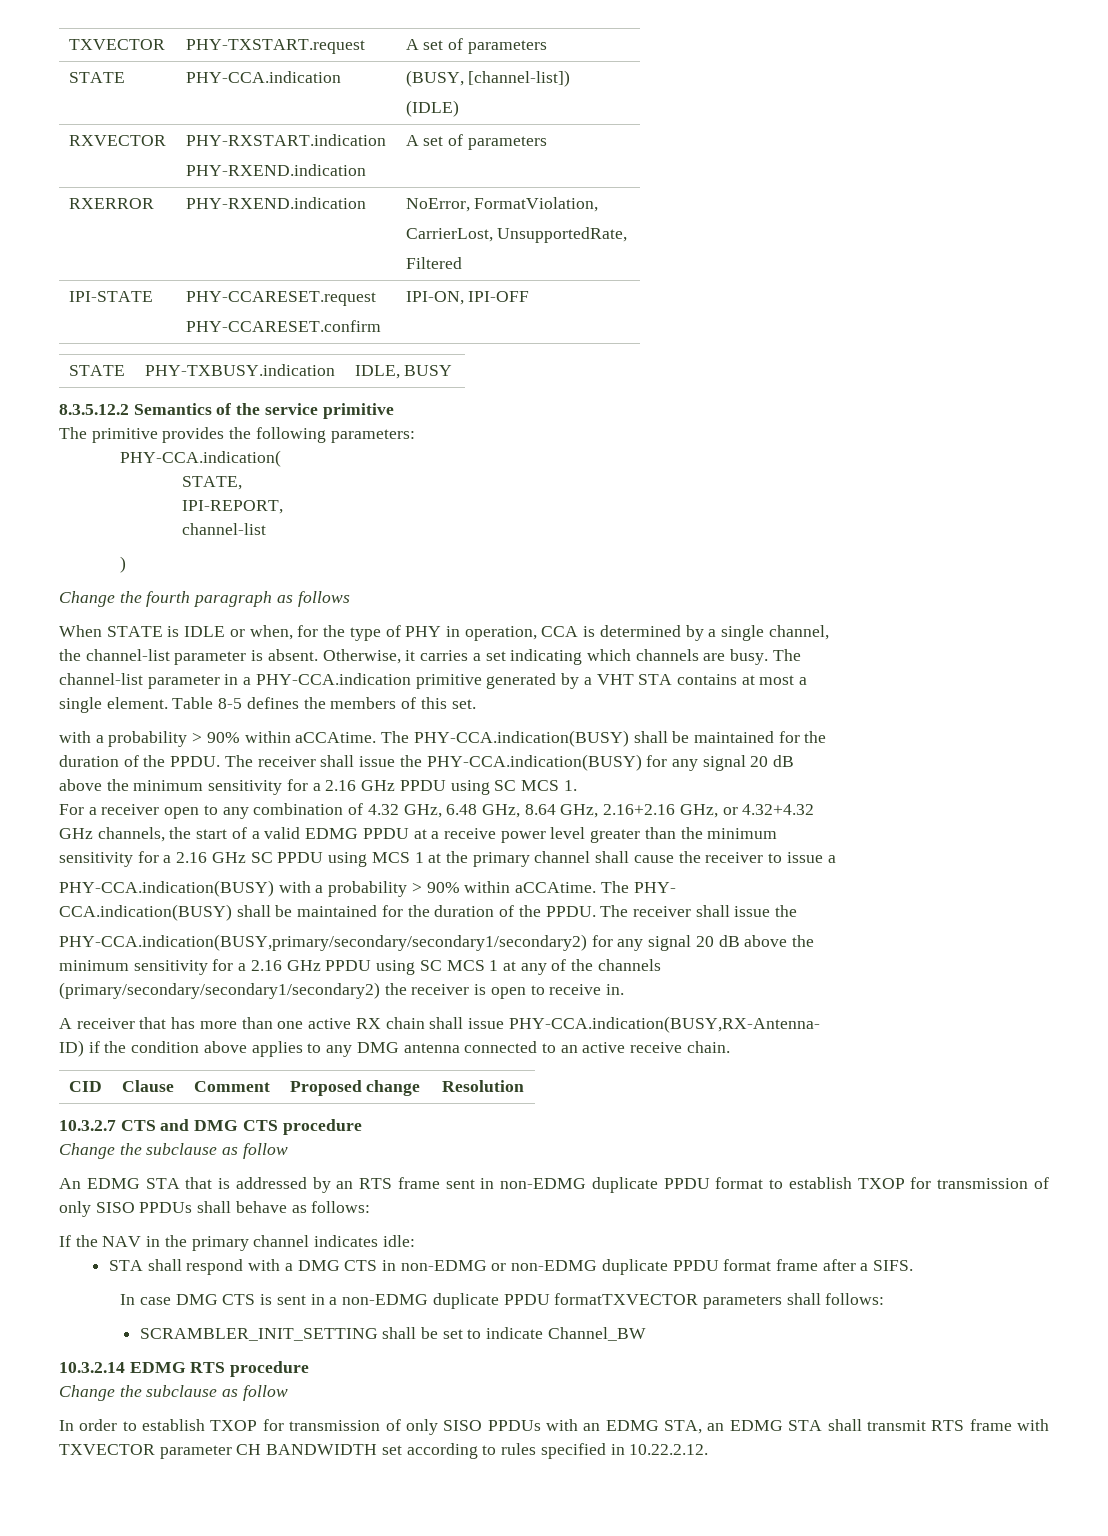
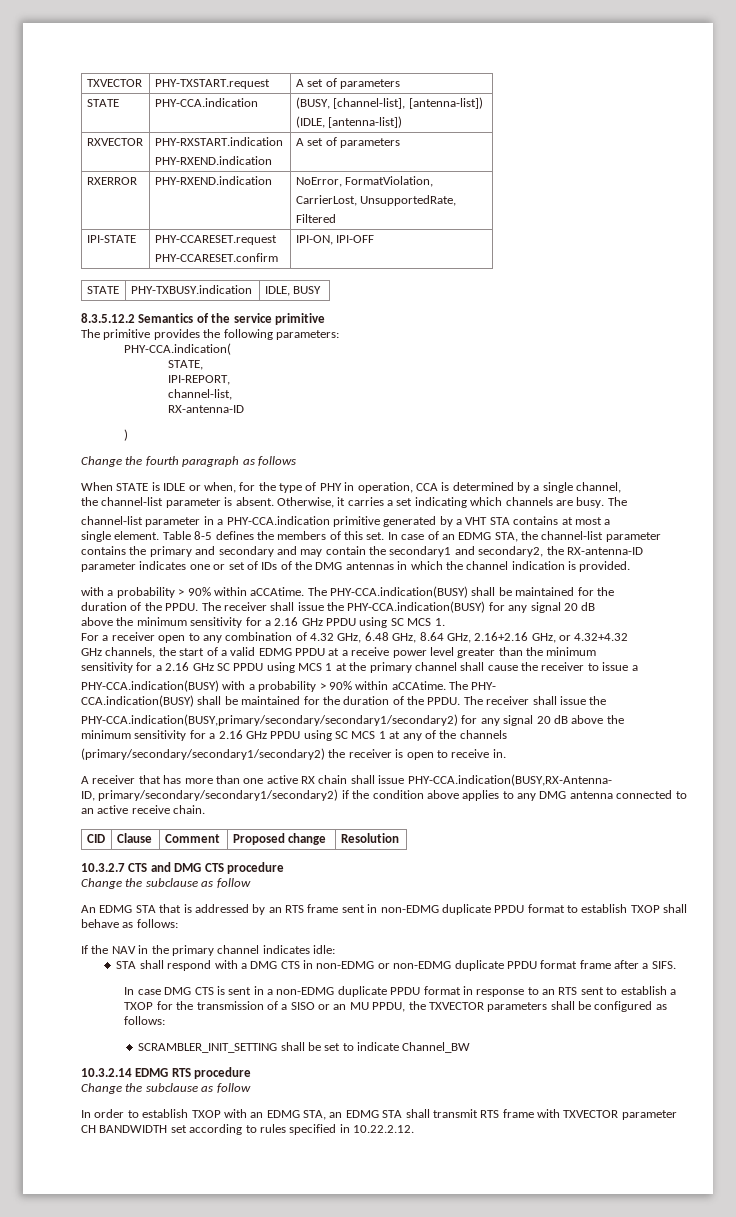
- STATE | PHY-CCA.indication | (BUSY, [channel-list])
- (IDLE)
+ STATE | PHY-CCA.indication | (BUSY, [channel-list], [antenna-list])
+ (IDLE, [antenna-list])
  IPI-REPORT,
- channel-list
+ channel-list,
+ RX-antenna-ID
+ In case of an EDMG STA, the channel-list parameter contains the primary and secondary and may contain the secondary1 and secondary2, the RX-antenna-ID parameter indicates one or set of IDs of the DMG antennas in which the channel indication is provided.
- ID) if the condition above applies to any DMG antenna connected to an active receive chain.
+ ID, primary/secondary/secondary1/secondary2) if the condition above applies to any DMG antenna connected to an active receive chain.
- An EDMG STA that is addressed by an RTS frame sent in non-EDMG duplicate PPDU format to establish TXOP for transmission of only SISO PPDUs shall behave as follows:
+ An EDMG STA that is addressed by an RTS frame sent in non-EDMG duplicate PPDU format to establish TXOP shall behave as follows:
- In case DMG CTS is sent in a non-EDMG duplicate PPDU formatTXVECTOR parameters shall follows:
+ In case DMG CTS is sent in a non-EDMG duplicate PPDU format in response to an RTS sent to establish a TXOP for the transmission of a SISO or an MU PPDU, the TXVECTOR parameters shall be configured as follows:
- In order to establish TXOP for transmission of only SISO PPDUs with an EDMG STA, an EDMG STA shall transmit RTS frame with TXVECTOR parameter CH BANDWIDTH set according to rules specified in 10.22.2.12.
+ In order to establish TXOP with an EDMG STA, an EDMG STA shall transmit RTS frame with TXVECTOR parameter CH BANDWIDTH set according to rules specified in 10.22.2.12.

